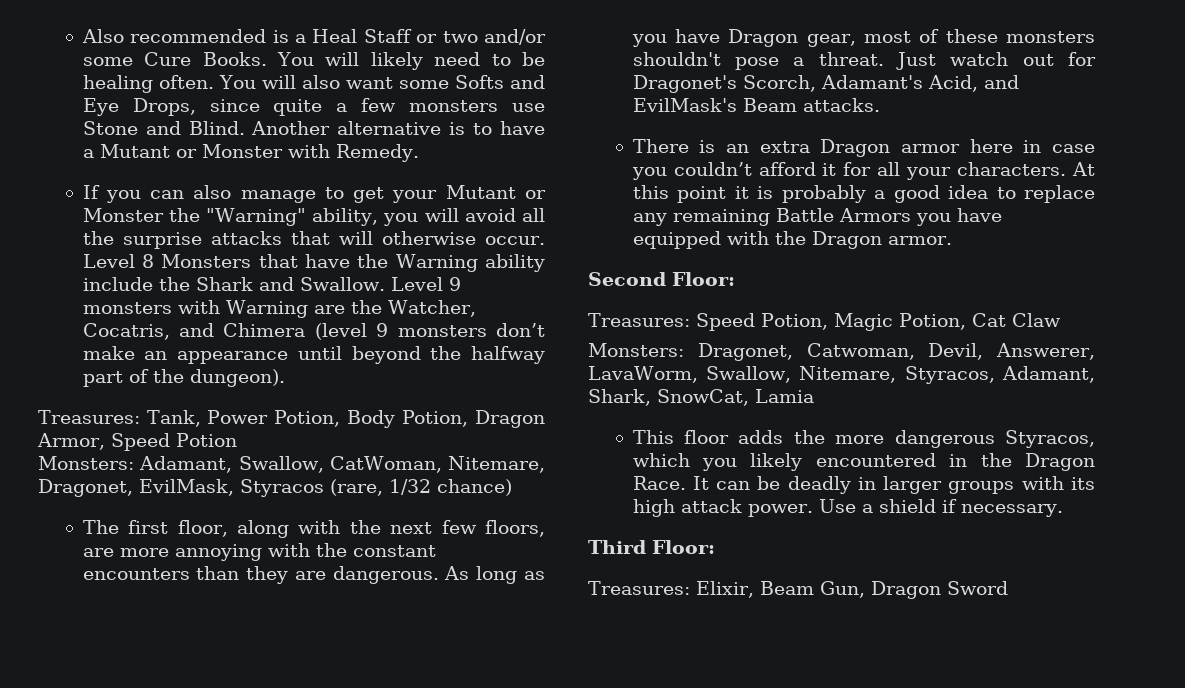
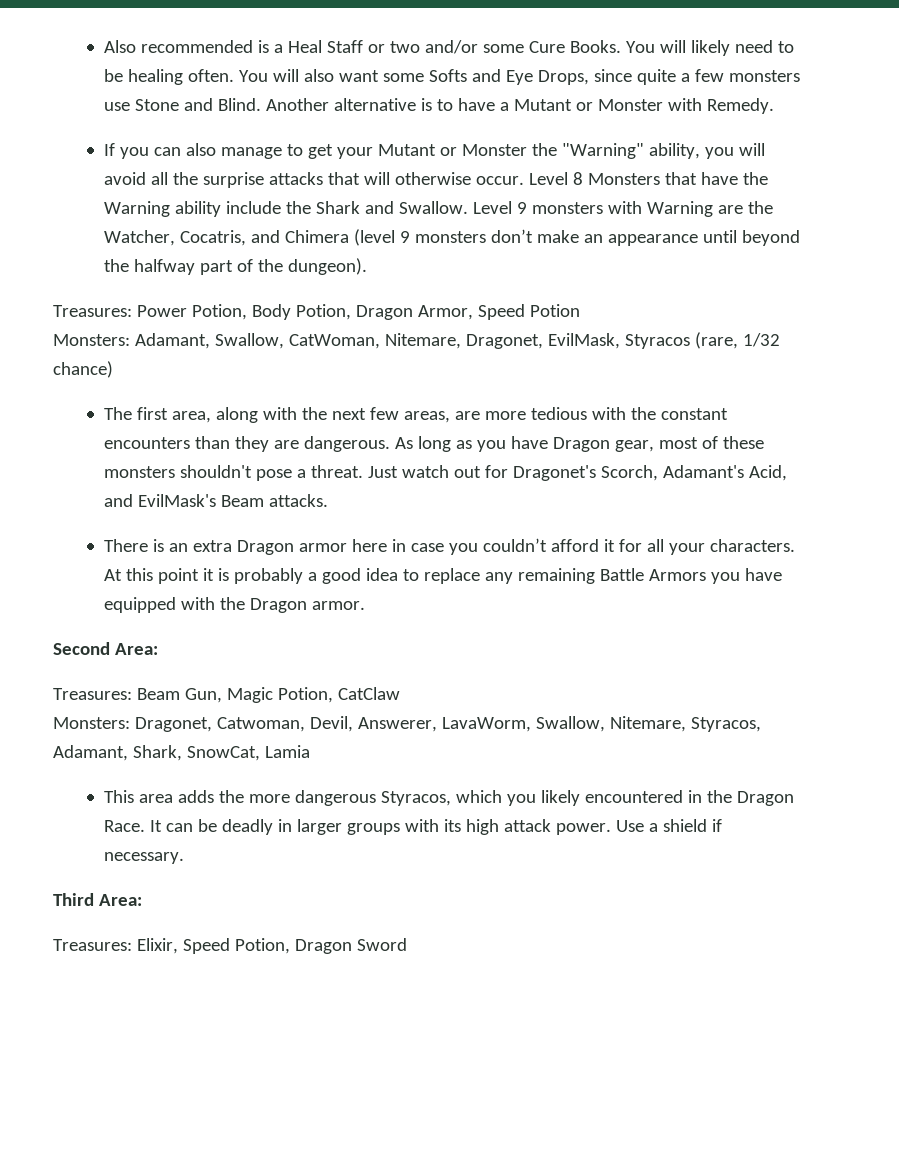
- Treasures: Tank, Power Potion, Body Potion, Dragon Armor, Speed Potion
+ Treasures: Power Potion, Body Potion, Dragon Armor, Speed Potion
- The first floor, along with the next few floors, are more annoying with the constant encounters than they are dangerous.
+ The first area, along with the next few areas, are more tedious with the constant encounters than they are dangerous.
- Second Floor:
- Treasures: Speed Potion, Magic Potion, Cat Claw
+ Second Area:
+ Treasures: Beam Gun, Magic Potion, CatClaw
- This floor adds the more dangerous Styracos, which you likely encountered in the Dragon Race.
+ This area adds the more dangerous Styracos, which you likely encountered in the Dragon Race.
- Third Floor:
+ Third Area:
- Treasures: Elixir, Beam Gun, Dragon Sword
+ Treasures: Elixir, Speed Potion, Dragon Sword

